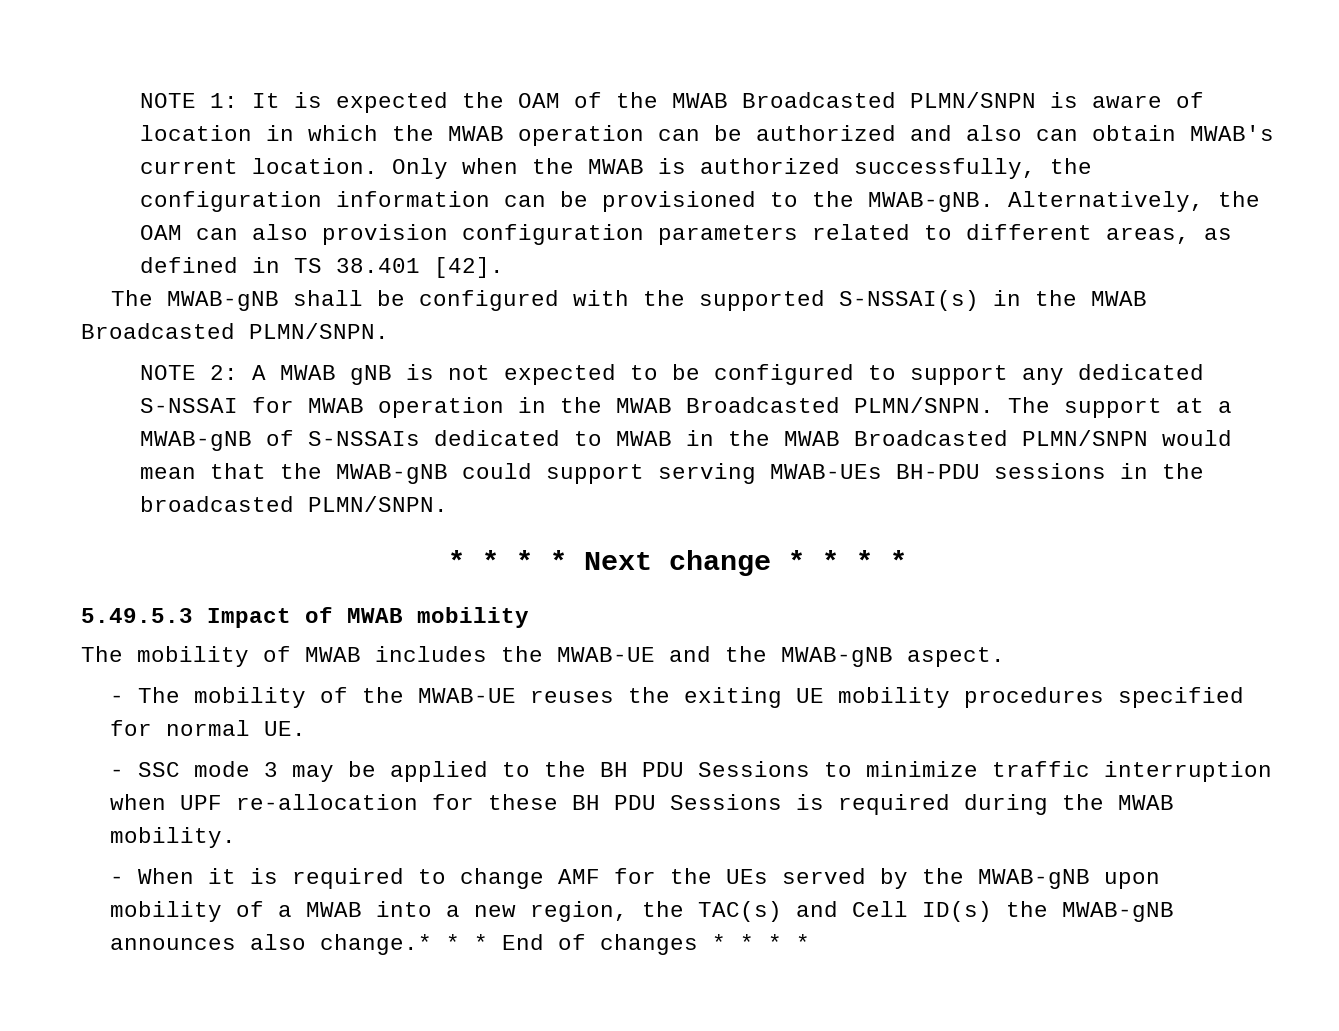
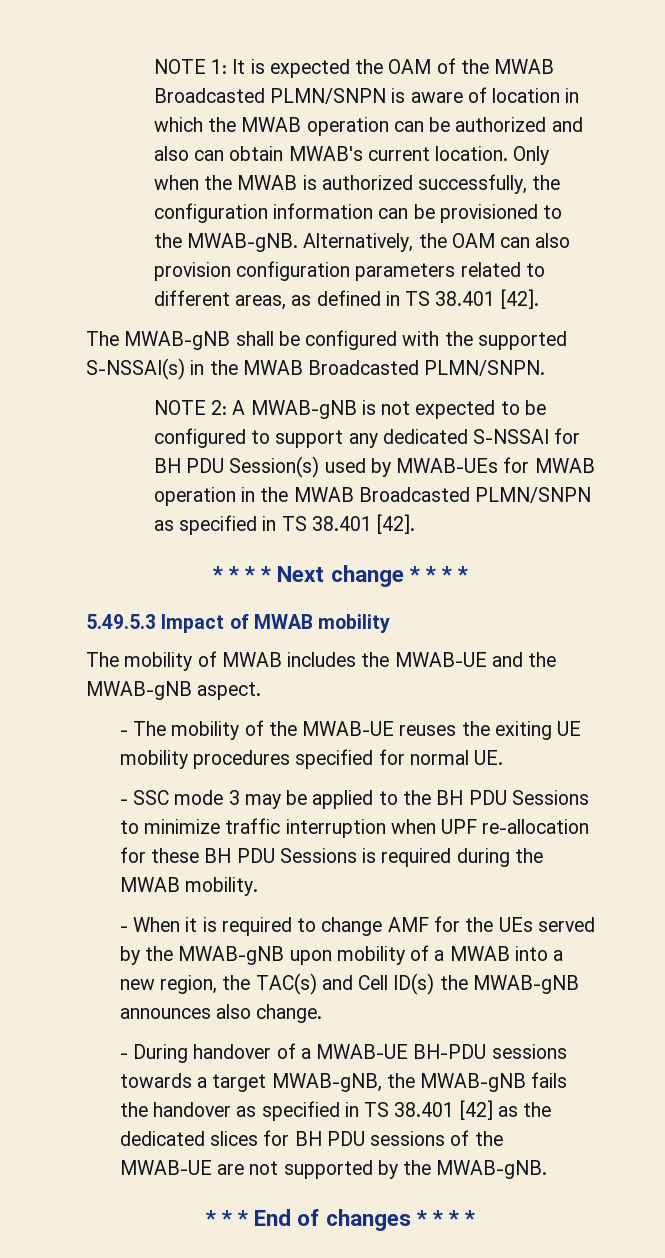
- NOTE 2: A MWAB gNB is not expected to be configured to support any dedicated S-NSSAI for MWAB operation in the MWAB Broadcasted PLMN/SNPN. The support at a MWAB-gNB of S-NSSAIs dedicated to MWAB in the MWAB Broadcasted PLMN/SNPN would mean that the MWAB-gNB could support serving MWAB-UEs BH-PDU sessions in the broadcasted PLMN/SNPN.
+ NOTE 2: A MWAB-gNB is not expected to be configured to support any dedicated S-NSSAI for BH PDU Session(s) used by MWAB-UEs for MWAB operation in the MWAB Broadcasted PLMN/SNPN as specified in TS 38.401 [42].
- - When it is required to change AMF for the UEs served by the MWAB-gNB upon mobility of a MWAB into a new region, the TAC(s) and Cell ID(s) the MWAB-gNB announces also change.* * * End of changes * * * *
+ - When it is required to change AMF for the UEs served by the MWAB-gNB upon mobility of a MWAB into a new region, the TAC(s) and Cell ID(s) the MWAB-gNB announces also change.
+ - During handover of a MWAB-UE BH-PDU sessions towards a target MWAB-gNB, the MWAB-gNB fails the handover as specified in TS 38.401 [42] as the dedicated slices for BH PDU sessions of the MWAB-UE are not supported by the MWAB-gNB.
+ * * * End of changes * * * *

